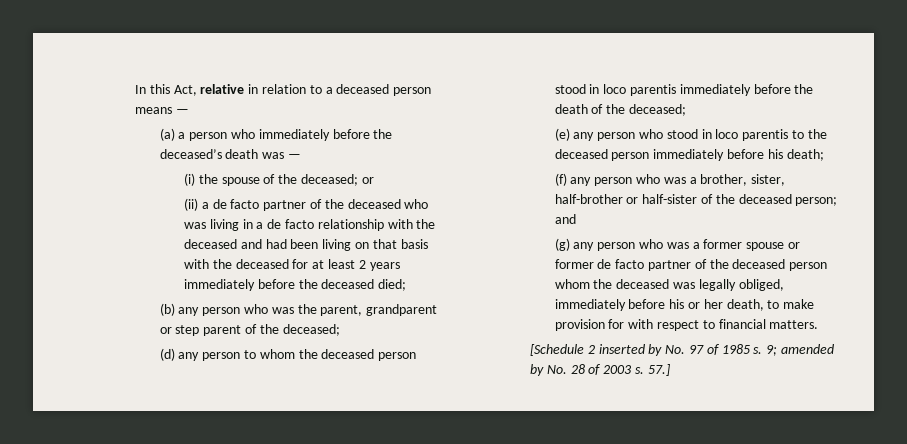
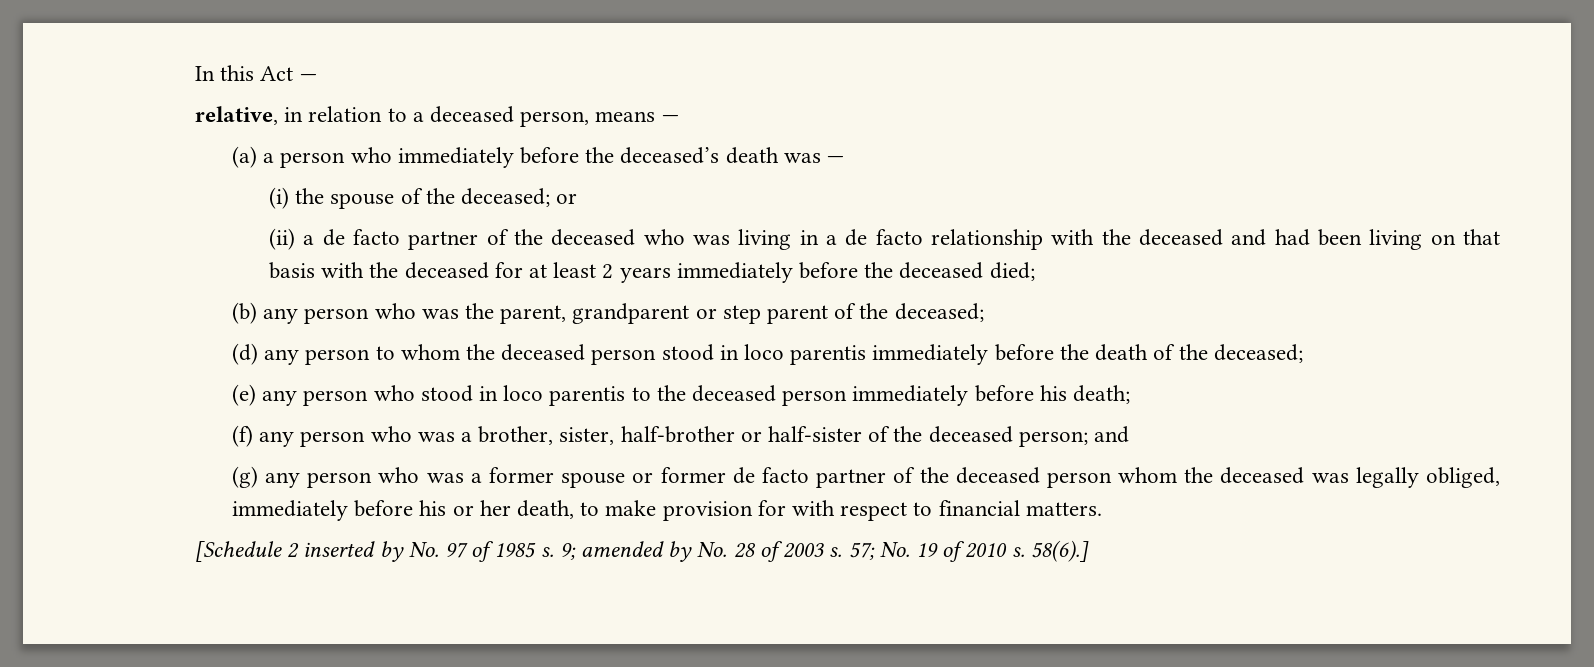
- In this Act, relative in relation to a deceased person means —
+ In this Act —
+ relative, in relation to a deceased person, means —
- 57.]
+ 57; No. 19 of 2010 s. 58(6).]

